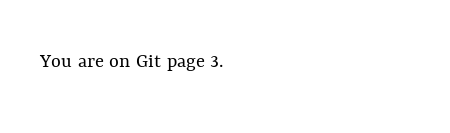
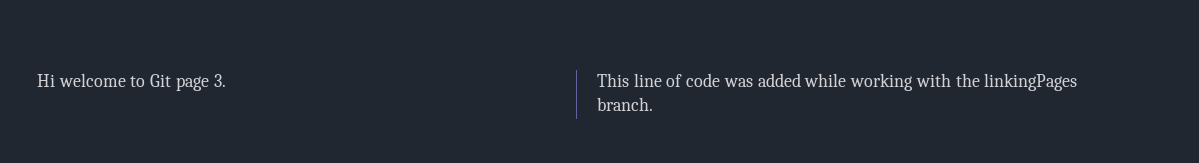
- You are on Git page 3.
+ Hi welcome to Git page 3.
+ This line of code was added while working with the linkingPages branch.

